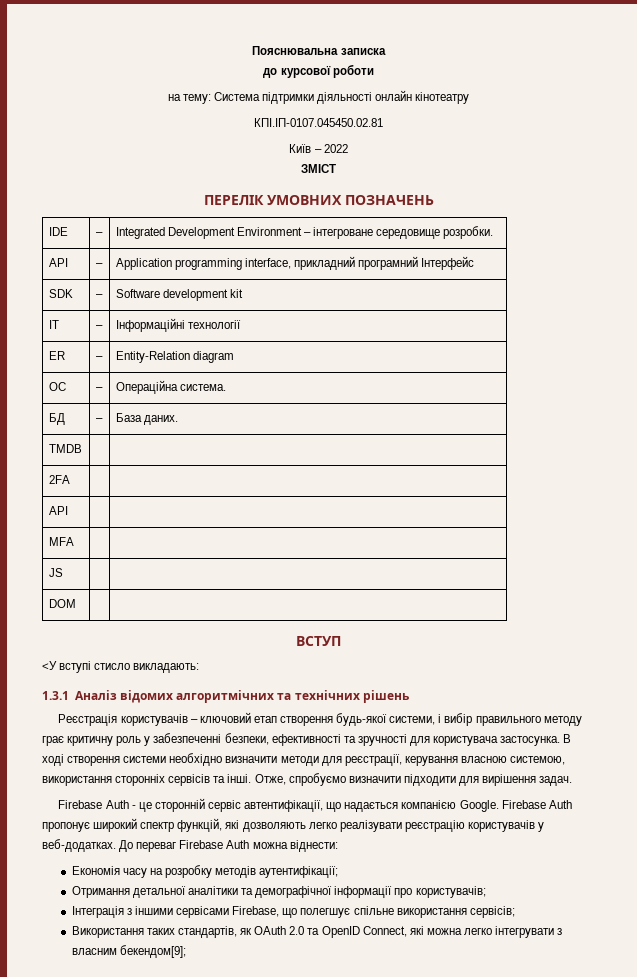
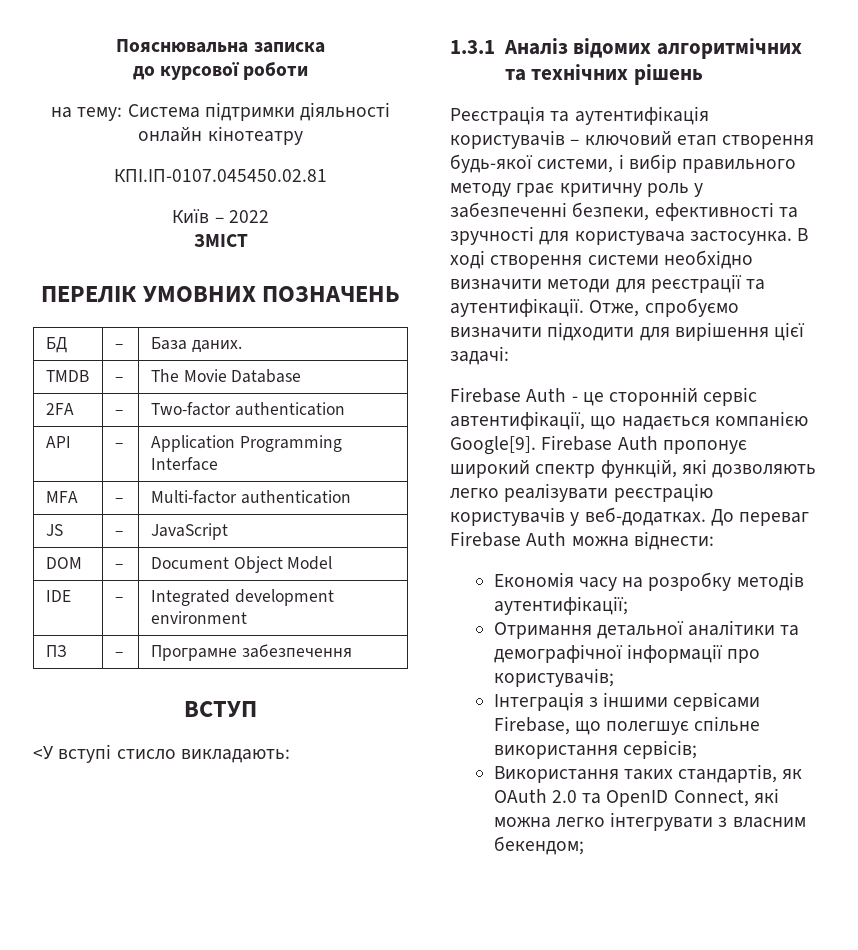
- IDE | – | Integrated Development Environment – інтегроване середовище розробки.
- API | – | Application programming interface, прикладний програмний Інтерфейс
- SDK | – | Software development kit
- IT | – | Інформаційні технології
- ER | – | Entity-Relation diagram
- OC | – | Операційна система.
- TMDB | |
- 2FA | |
- API | |
- MFA | |
+ TMDB | – | The Movie Database
+ 2FA | – | Two-factor authentication
+ API | – | Application Programming Interface
+ MFA | – | Multi-factor authentication
- JS | |
+ JS | – | JavaScript
- DOM | |
+ DOM | – | Document Object Model
+ IDE | – | Integrated development environment
+ ПЗ | – | Програмне забезпечення
- Реєстрація користувачів – ключовий етап створення будь-якої системи, і вибір правильного методу грає критичну роль у забезпеченні безпеки, ефективності та зручності для користувача застосунка.
+ Реєстрація та аутентифікація користувачів – ключовий етап створення будь-якої системи, і вибір правильного методу грає критичну роль у забезпеченні безпеки, ефективності та зручності для користувача застосунка.
- В ході створення системи необхідно визначити методи для реєстрації, керування власною системою, використання сторонніх сервісів та інші.
+ В ході створення системи необхідно визначити методи для реєстрації та аутентифікації.
- Отже, спробуємо визначити підходити для вирішення задач.
+ Отже, спробуємо визначити підходити для вирішення цієї задачі:
- Firebase Auth - це сторонній сервіс автентифікації, що надається компанією Google.
+ Firebase Auth - це сторонній сервіс автентифікації, що надається компанією Google[9].
- Використання таких стандартів, як OAuth 2.0 та OpenID Connect, які можна легко інтегрувати з власним бекендом[9];
+ Використання таких стандартів, як OAuth 2.0 та OpenID Connect, які можна легко інтегрувати з власним бекендом;

